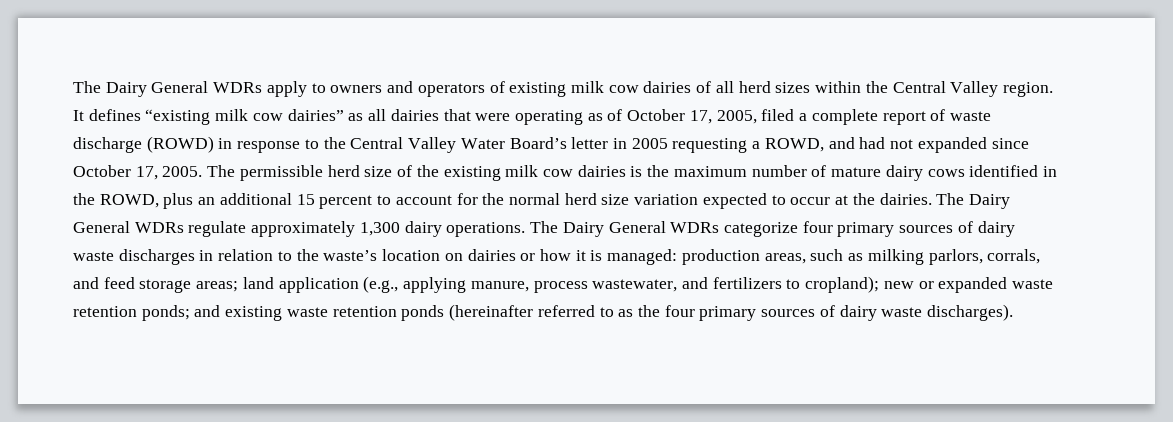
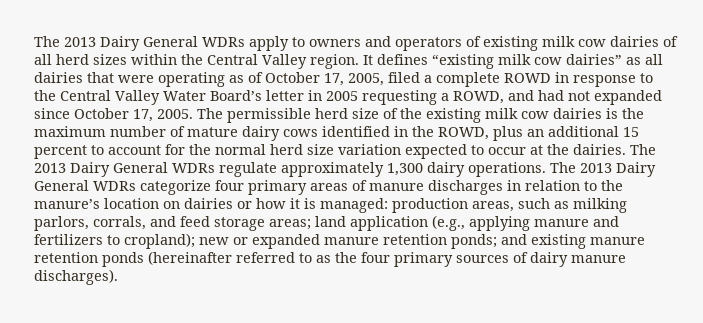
- The Dairy General WDRs apply to owners and operators of existing milk cow dairies of all herd sizes within the Central Valley region.
+ The 2013 Dairy General WDRs apply to owners and operators of existing milk cow dairies of all herd sizes within the Central Valley region.
- It defines “existing milk cow dairies” as all dairies that were operating as of October 17, 2005, filed a complete report of waste discharge (ROWD) in response to the Central Valley Water Board’s letter in 2005 requesting a ROWD, and had not expanded since October 17, 2005.
+ It defines “existing milk cow dairies” as all dairies that were operating as of October 17, 2005, filed a complete ROWD in response to the Central Valley Water Board’s letter in 2005 requesting a ROWD, and had not expanded since October 17, 2005.
- The Dairy General WDRs regulate approximately 1,300 dairy operations.
+ The 2013 Dairy General WDRs regulate approximately 1,300 dairy operations.
- The Dairy General WDRs categorize four primary sources of dairy waste discharges in relation to the waste’s location on dairies or how it is managed: production areas, such as milking parlors, corrals, and feed storage areas; land application (e.g., applying manure, process wastewater, and fertilizers to cropland); new or expanded waste retention ponds; and existing waste retention ponds (hereinafter referred to as the four primary sources of dairy waste discharges).
+ The 2013 Dairy General WDRs categorize four primary areas of manure discharges in relation to the manure’s location on dairies or how it is managed: production areas, such as milking parlors, corrals, and feed storage areas; land application (e.g., applying manure and fertilizers to cropland); new or expanded manure retention ponds; and existing manure retention ponds (hereinafter referred to as the four primary sources of dairy manure discharges).

